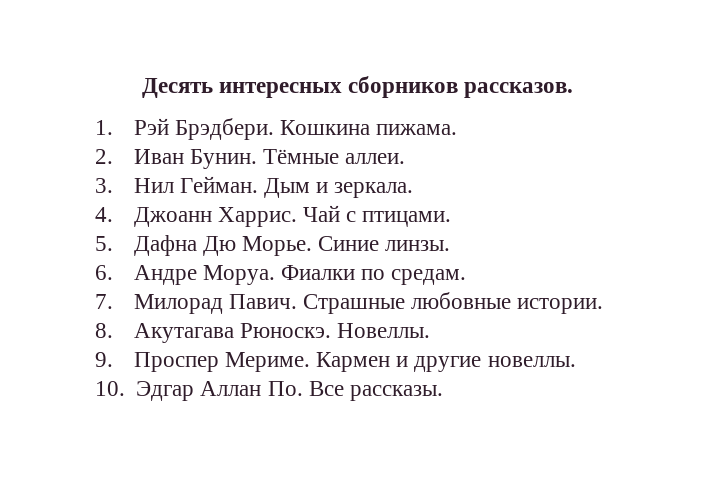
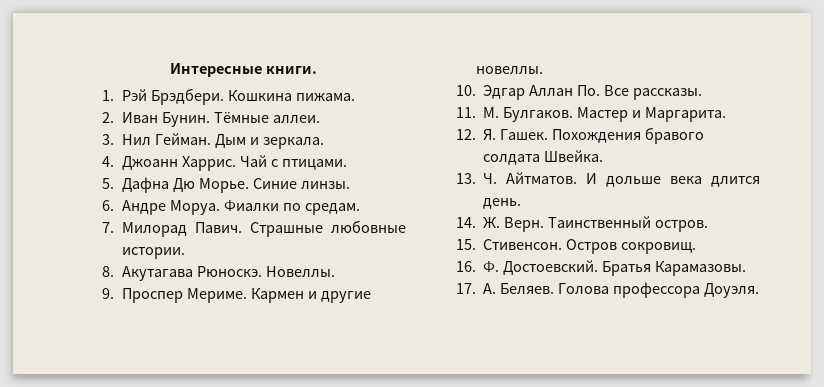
- Десять интересных сборников рассказов.
+ Интересные книги.
+ 11. М. Булгаков. Мастер и Маргарита.
+ 12. Я. Гашек. Похождения бравого солдата Швейка.
+ 13. Ч. Айтматов. И дольше века длится день.
+ 14. Ж. Верн. Таинственный остров.
+ 15. Стивенсон. Остров сокровищ.
+ 16. Ф. Достоевский. Братья Карамазовы.
+ 17. А. Беляев. Голова профессора Доуэля.

